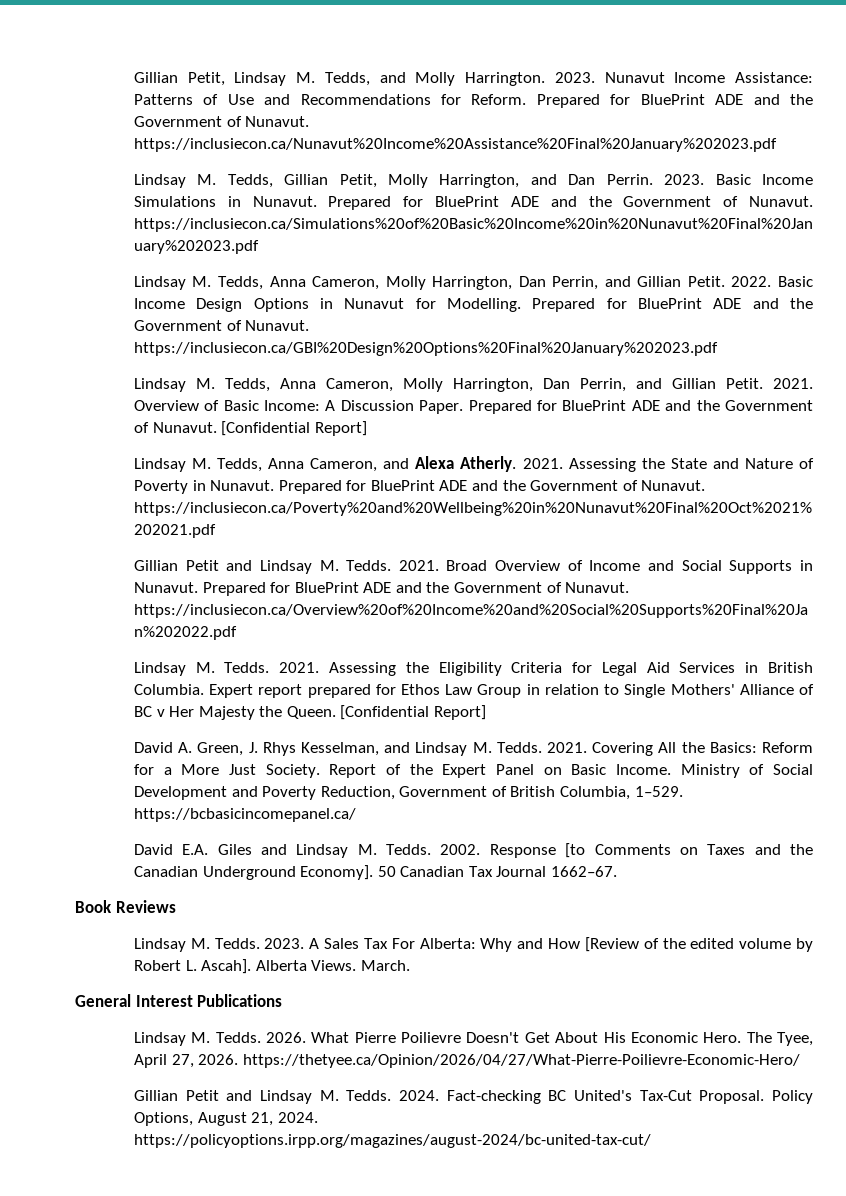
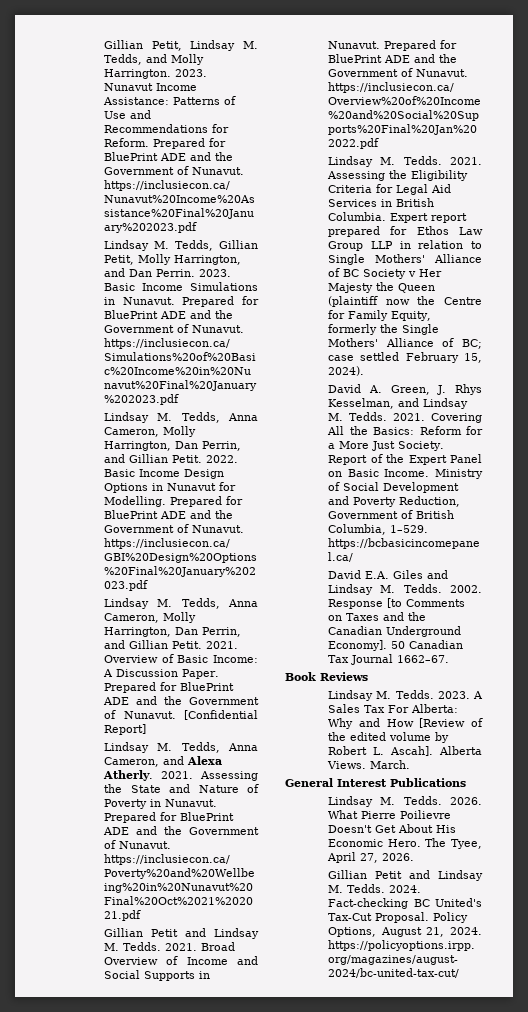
- Expert report prepared for Ethos Law Group in relation to Single Mothers' Alliance of BC v Her Majesty the Queen. [Confidential Report]
+ Expert report prepared for Ethos Law Group LLP in relation to Single Mothers' Alliance of BC Society v Her Majesty the Queen (plaintiff now the Centre for Family Equity, formerly the Single Mothers' Alliance of BC; case settled February 15, 2024).
- The Tyee, April 27, 2026. https://thetyee.ca/Opinion/2026/04/27/What-Pierre-Poilievre-Economic-Hero/
+ The Tyee, April 27, 2026.

